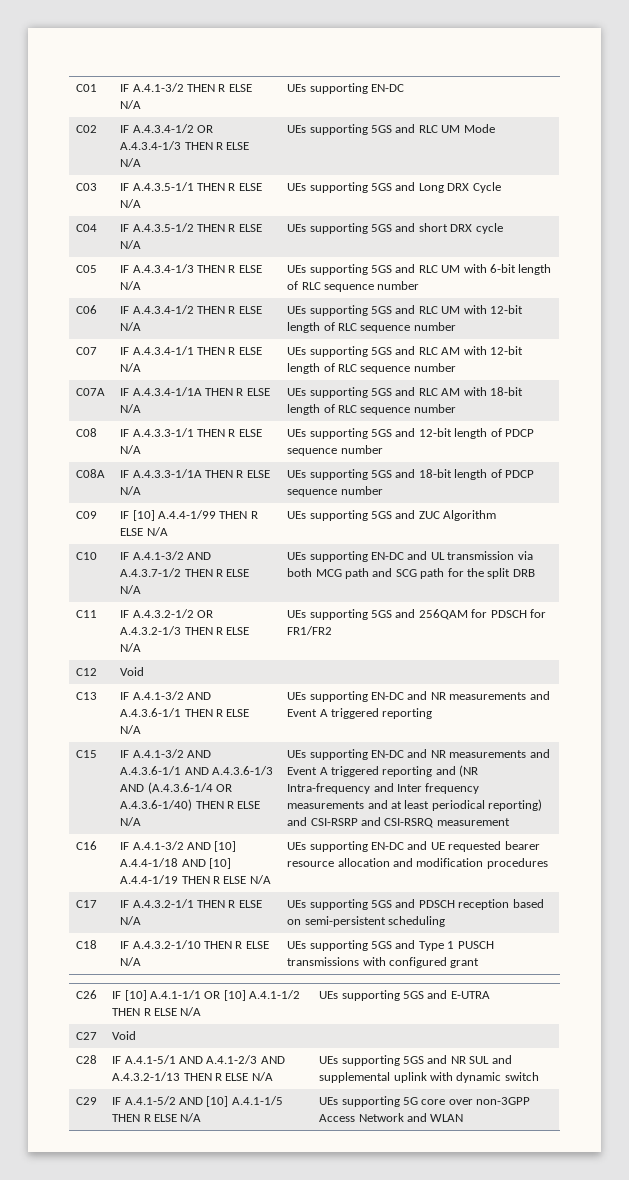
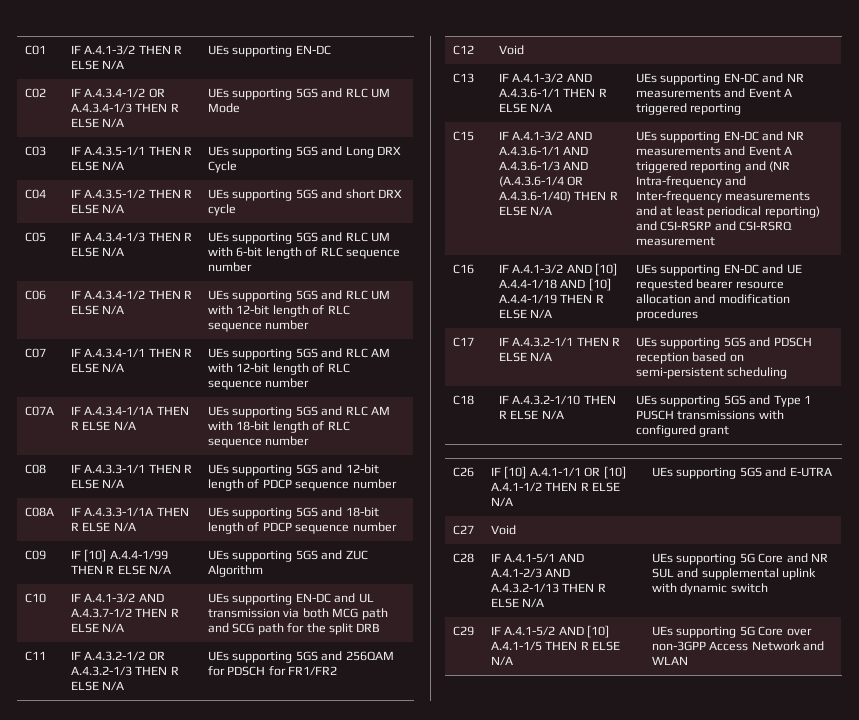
- UEs supporting EN-DC and NR measurements and Event A triggered reporting and (NR Intra-frequency and Inter frequency measurements and at least periodical reporting) and CSI-RSRP and CSI-RSRQ measurement
+ UEs supporting EN-DC and NR measurements and Event A triggered reporting and (NR Intra-frequency and Inter-frequency measurements and at least periodical reporting) and CSI-RSRP and CSI-RSRQ measurement
- C28 | IF A.4.1-5/1 AND A.4.1-2/3 AND A.4.3.2-1/13 THEN R ELSE N/A | UEs supporting 5GS and NR SUL and supplemental uplink with dynamic switch
+ C28 | IF A.4.1-5/1 AND A.4.1-2/3 AND A.4.3.2-1/13 THEN R ELSE N/A | UEs supporting 5G Core and NR SUL and supplemental uplink with dynamic switch
- C29 | IF A.4.1-5/2 AND [10] A.4.1-1/5 THEN R ELSE N/A | UEs supporting 5G core over non-3GPP Access Network and WLAN
+ C29 | IF A.4.1-5/2 AND [10] A.4.1-1/5 THEN R ELSE N/A | UEs supporting 5G Core over non-3GPP Access Network and WLAN

